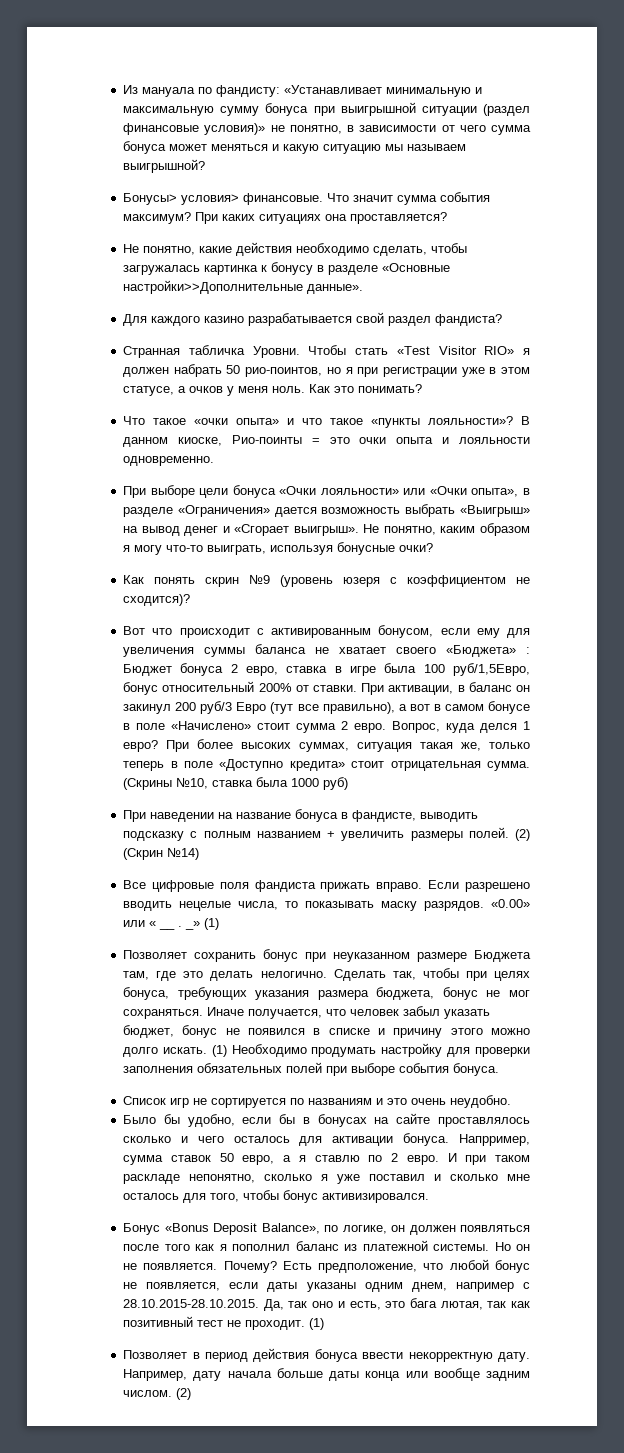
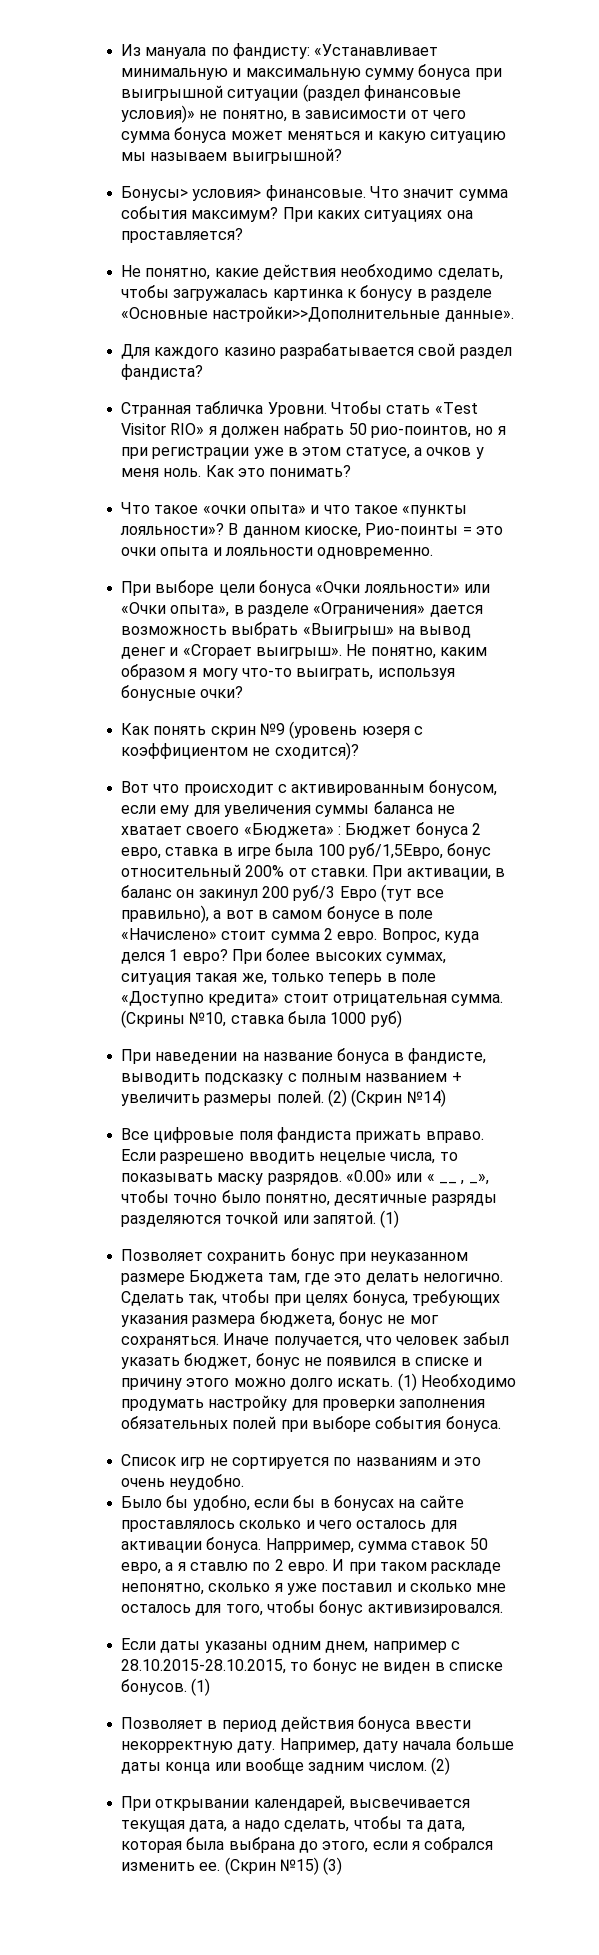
- «0.00» или « __ . _» (1)
+ «0.00» или « __ , _», чтобы точно было понятно, десятичные разряды разделяются точкой или запятой. (1)
- Бонус «Bonus Deposit Balance», по логике, он должен появляться после того как я пополнил баланс из платежной системы. Но он не появляется. Почему? Есть предположение, что любой бонус не появляется, если даты указаны одним днем, например с 28.10.2015-28.10.2015. Да, так оно и есть, это бага лютая, так как позитивный тест не проходит.
+ Если даты указаны одним днем, например с 28.10.2015-28.10.2015, то бонус не виден в списке бонусов.
+ При открывании календарей, высвечивается текущая дата, а надо сделать, чтобы та дата, которая была выбрана до этого, если я собрался изменить ее. (Скрин №15) (3)

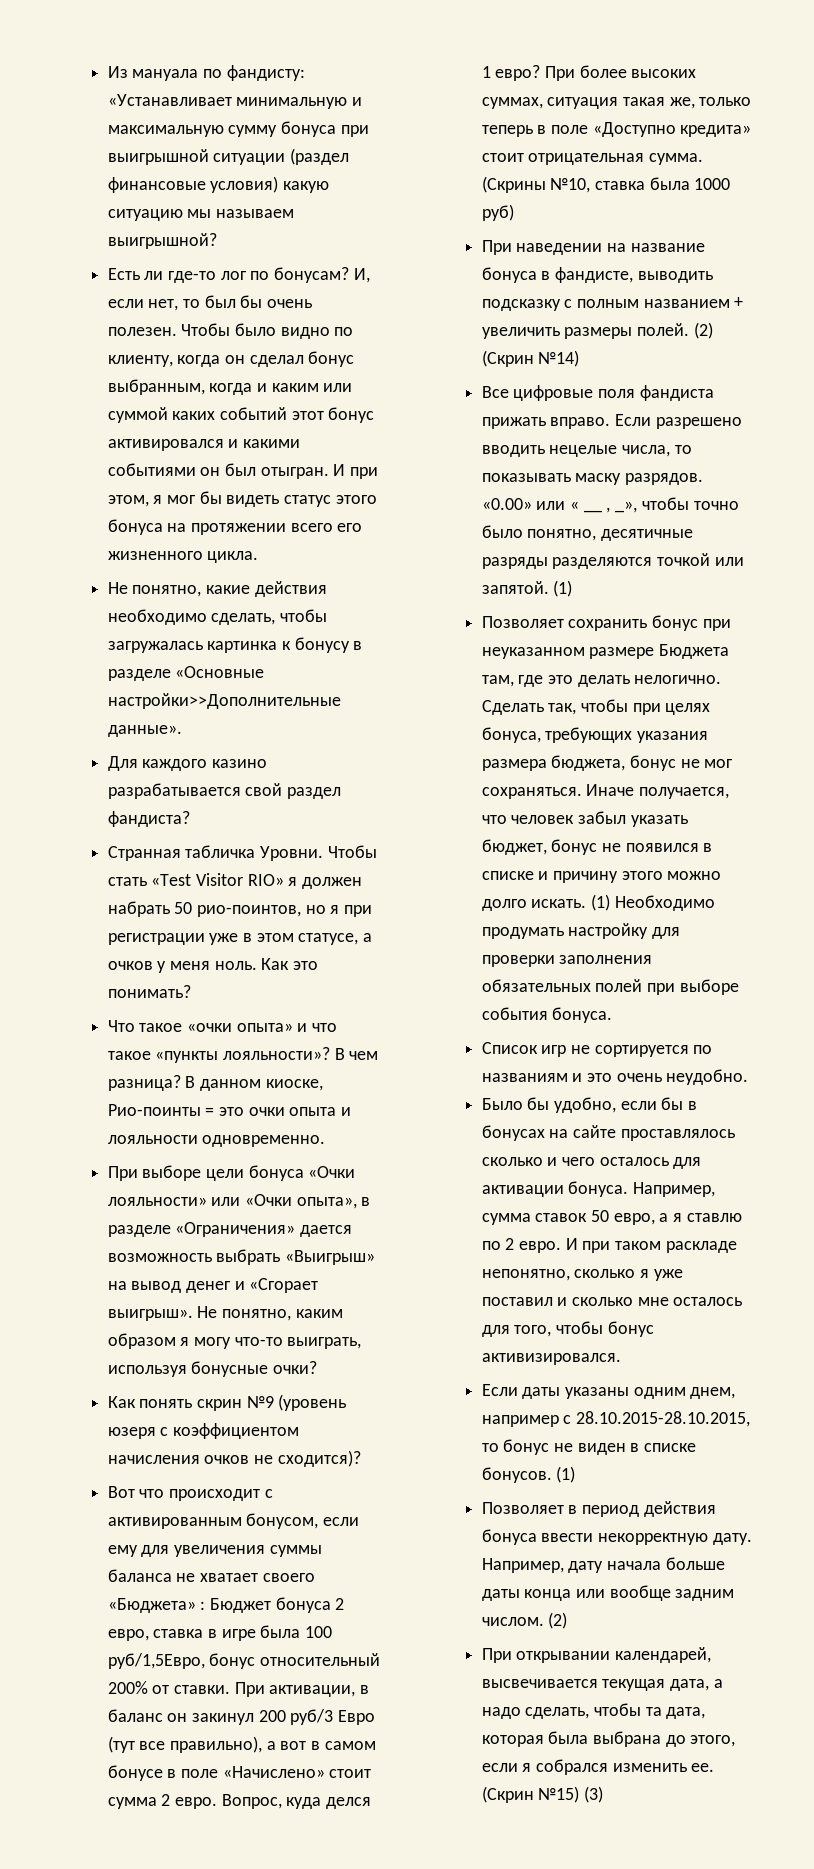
- Из мануала по фандисту: «Устанавливает минимальную и максимальную сумму бонуса при выигрышной ситуации (раздел финансовые условия)» не понятно, в зависимости от чего сумма бонуса может меняться и какую ситуацию мы называем выигрышной?
+ Из мануала по фандисту: «Устанавливает минимальную и максимальную сумму бонуса при выигрышной ситуации (раздел финансовые условия) какую ситуацию мы называем выигрышной?
- Бонусы> условия> финансовые. Что значит сумма события максимум? При каких ситуациях она проставляется?
+ Есть ли где-то лог по бонусам? И, если нет, то был бы очень полезен. Чтобы было видно по клиенту, когда он сделал бонус выбранным, когда и каким или суммой каких событий этот бонус активировался и какими событиями он был отыгран. И при этом, я мог бы видеть статус этого бонуса на протяжении всего его жизненного цикла.
- В данном киоске, Рио-поинты = это очки опыта и лояльности одновременно.
+ В чем разница? В данном киоске, Рио-поинты = это очки опыта и лояльности одновременно.
- Как понять скрин №9 (уровень юзеря с коэффициентом не сходится)?
+ Как понять скрин №9 (уровень юзеря с коэффициентом начисления очков не сходится)?
- Напрример, сумма ставок 50 евро, а я ставлю по 2 евро.
+ Например, сумма ставок 50 евро, а я ставлю по 2 евро.

